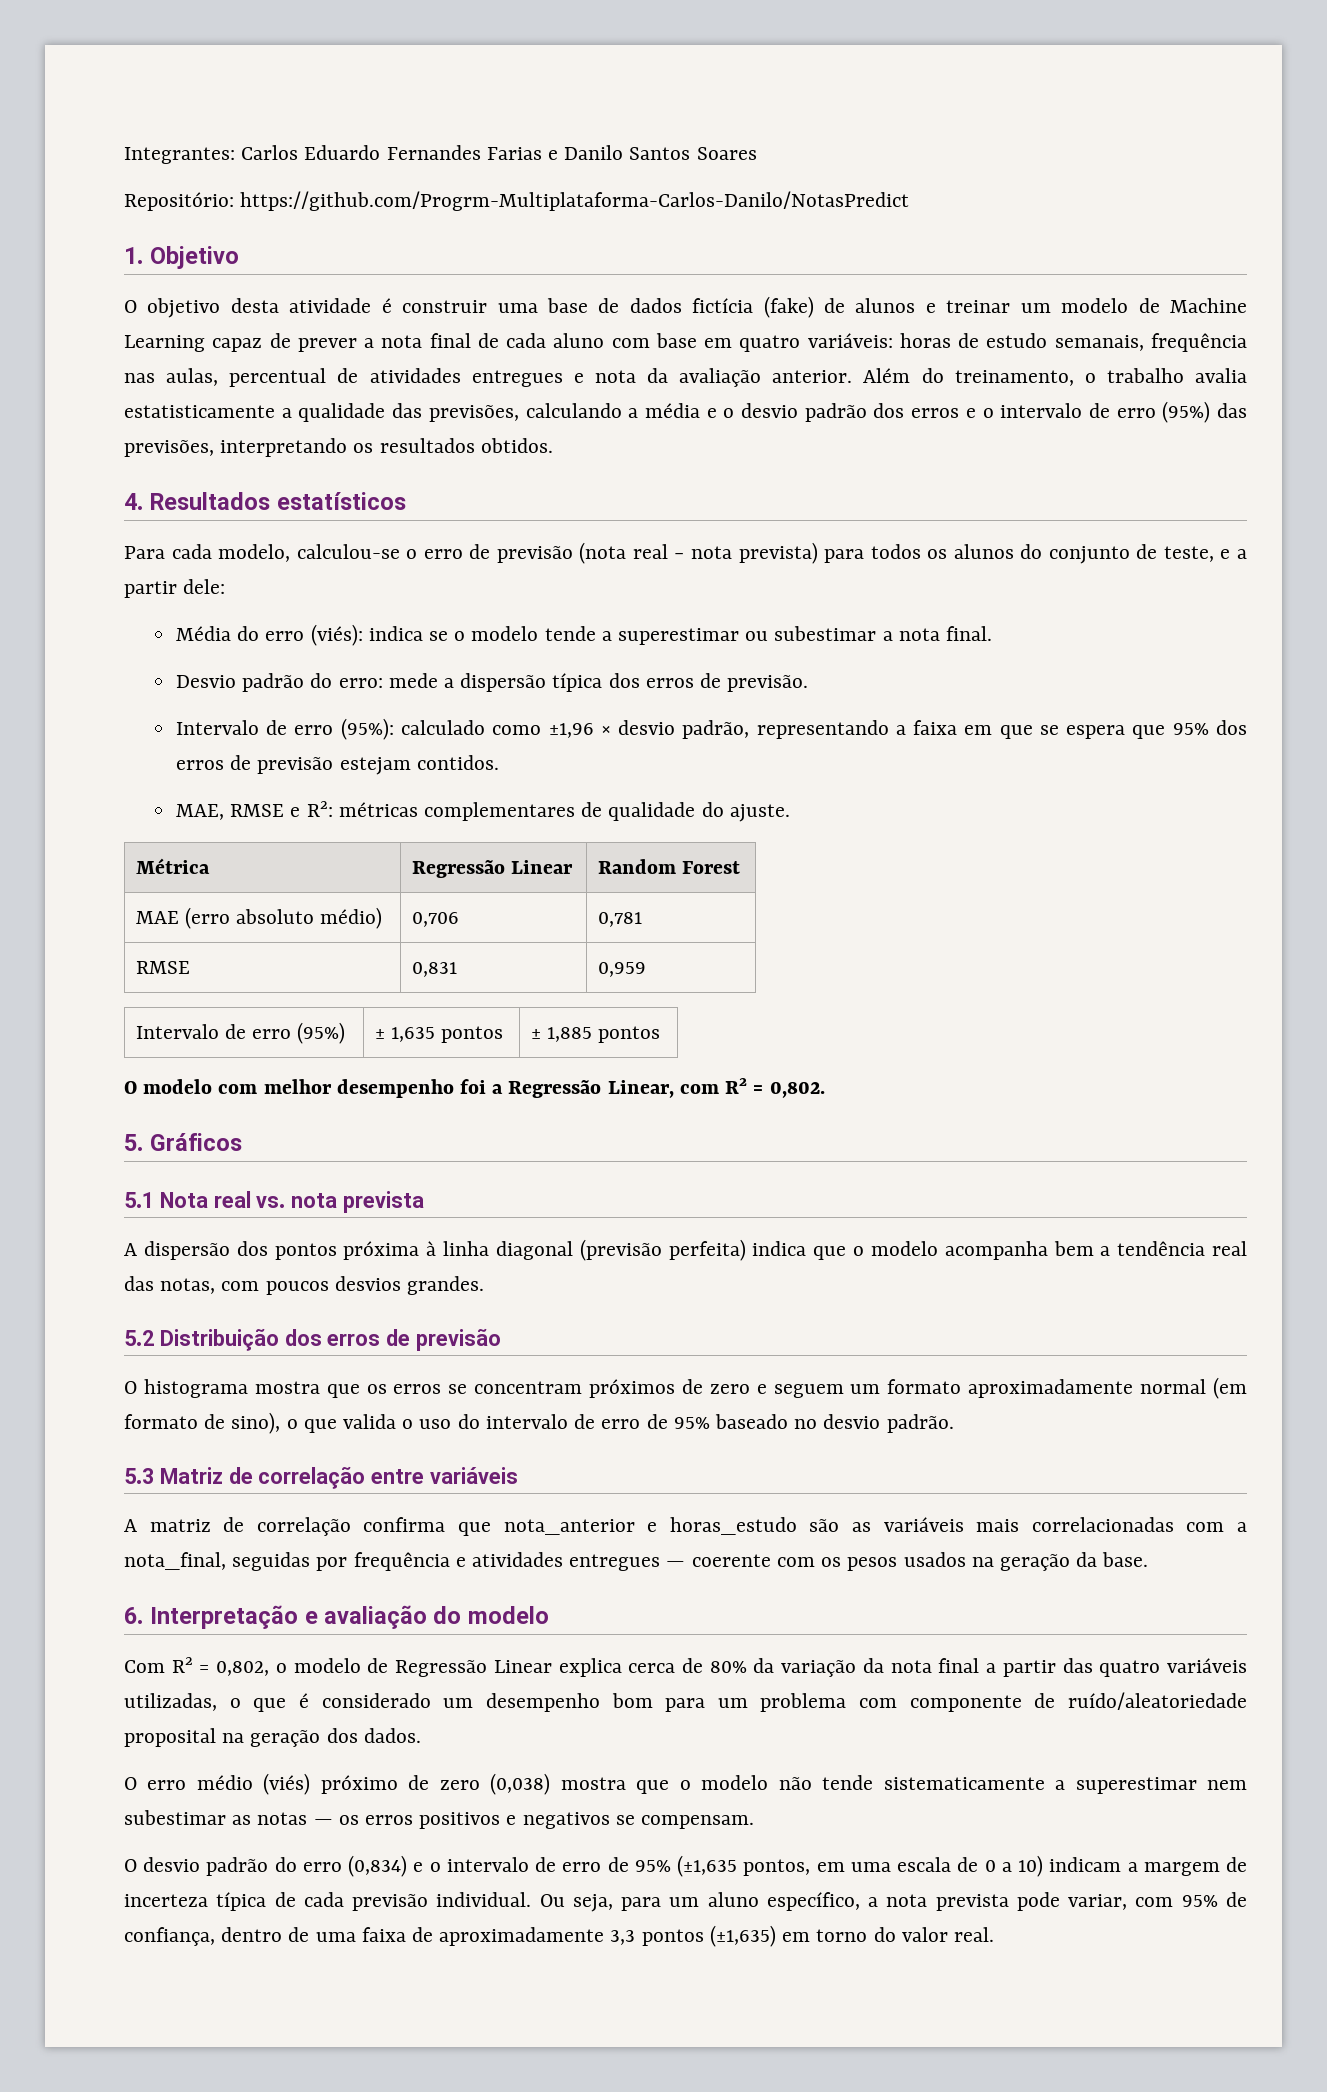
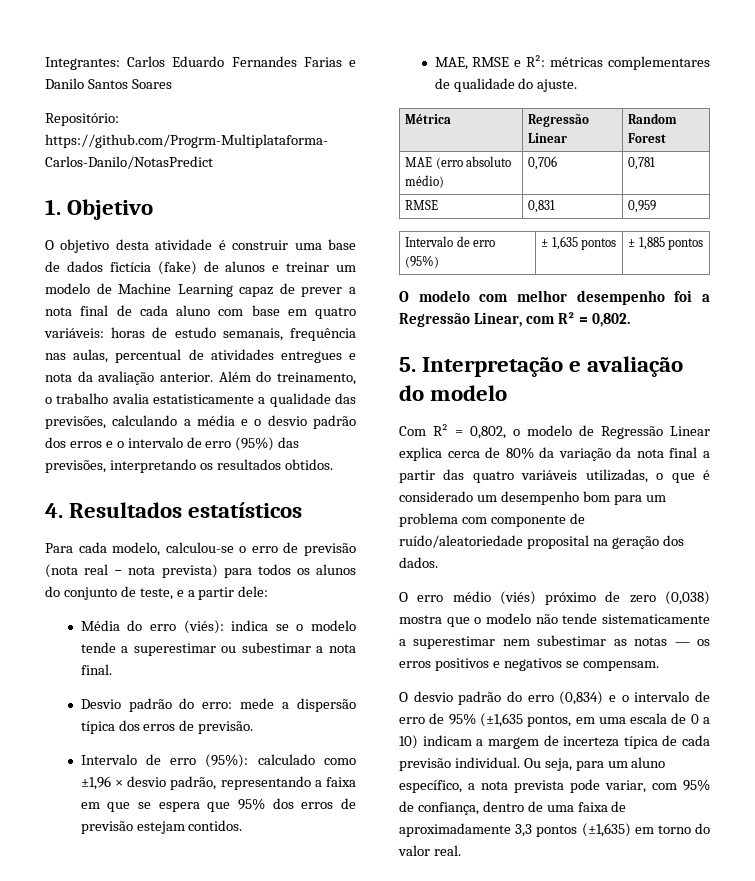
- 5. Gráficos
- 5.1 Nota real vs. nota prevista
- A dispersão dos pontos próxima à linha diagonal (previsão perfeita) indica que o modelo acompanha bem a tendência real das notas, com poucos desvios grandes.
- 5.2 Distribuição dos erros de previsão
- O histograma mostra que os erros se concentram próximos de zero e seguem um formato aproximadamente normal (em formato de sino), o que valida o uso do intervalo de erro de 95% baseado no desvio padrão.
- 5.3 Matriz de correlação entre variáveis
- A matriz de correlação confirma que nota_anterior e horas_estudo são as variáveis mais correlacionadas com a nota_final, seguidas por frequência e atividades entregues — coerente com os pesos usados na geração da base.
- 6. Interpretação e avaliação do modelo
+ 5. Interpretação e avaliação do modelo

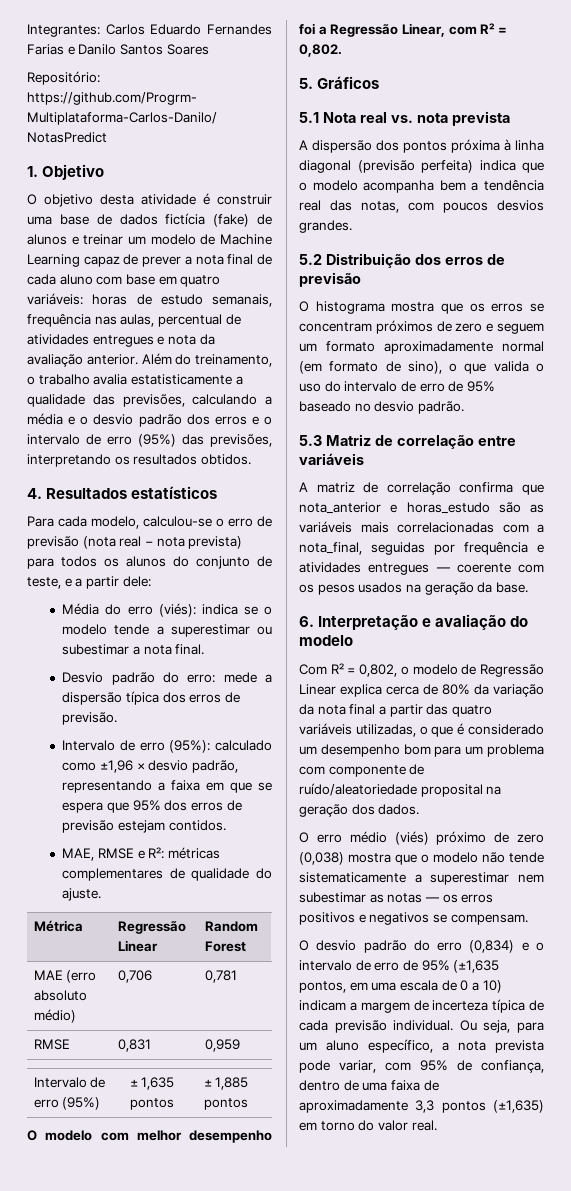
- 5. Interpretação e avaliação do modelo
+ 5. Gráficos
+ 5.1 Nota real vs. nota prevista
+ A dispersão dos pontos próxima à linha diagonal (previsão perfeita) indica que o modelo acompanha bem a tendência real das notas, com poucos desvios grandes.
+ 5.2 Distribuição dos erros de previsão
+ O histograma mostra que os erros se concentram próximos de zero e seguem um formato aproximadamente normal (em formato de sino), o que valida o uso do intervalo de erro de 95% baseado no desvio padrão.
+ 5.3 Matriz de correlação entre variáveis
+ A matriz de correlação confirma que nota_anterior e horas_estudo são as variáveis mais correlacionadas com a nota_final, seguidas por frequência e atividades entregues — coerente com os pesos usados na geração da base.
+ 6. Interpretação e avaliação do modelo

